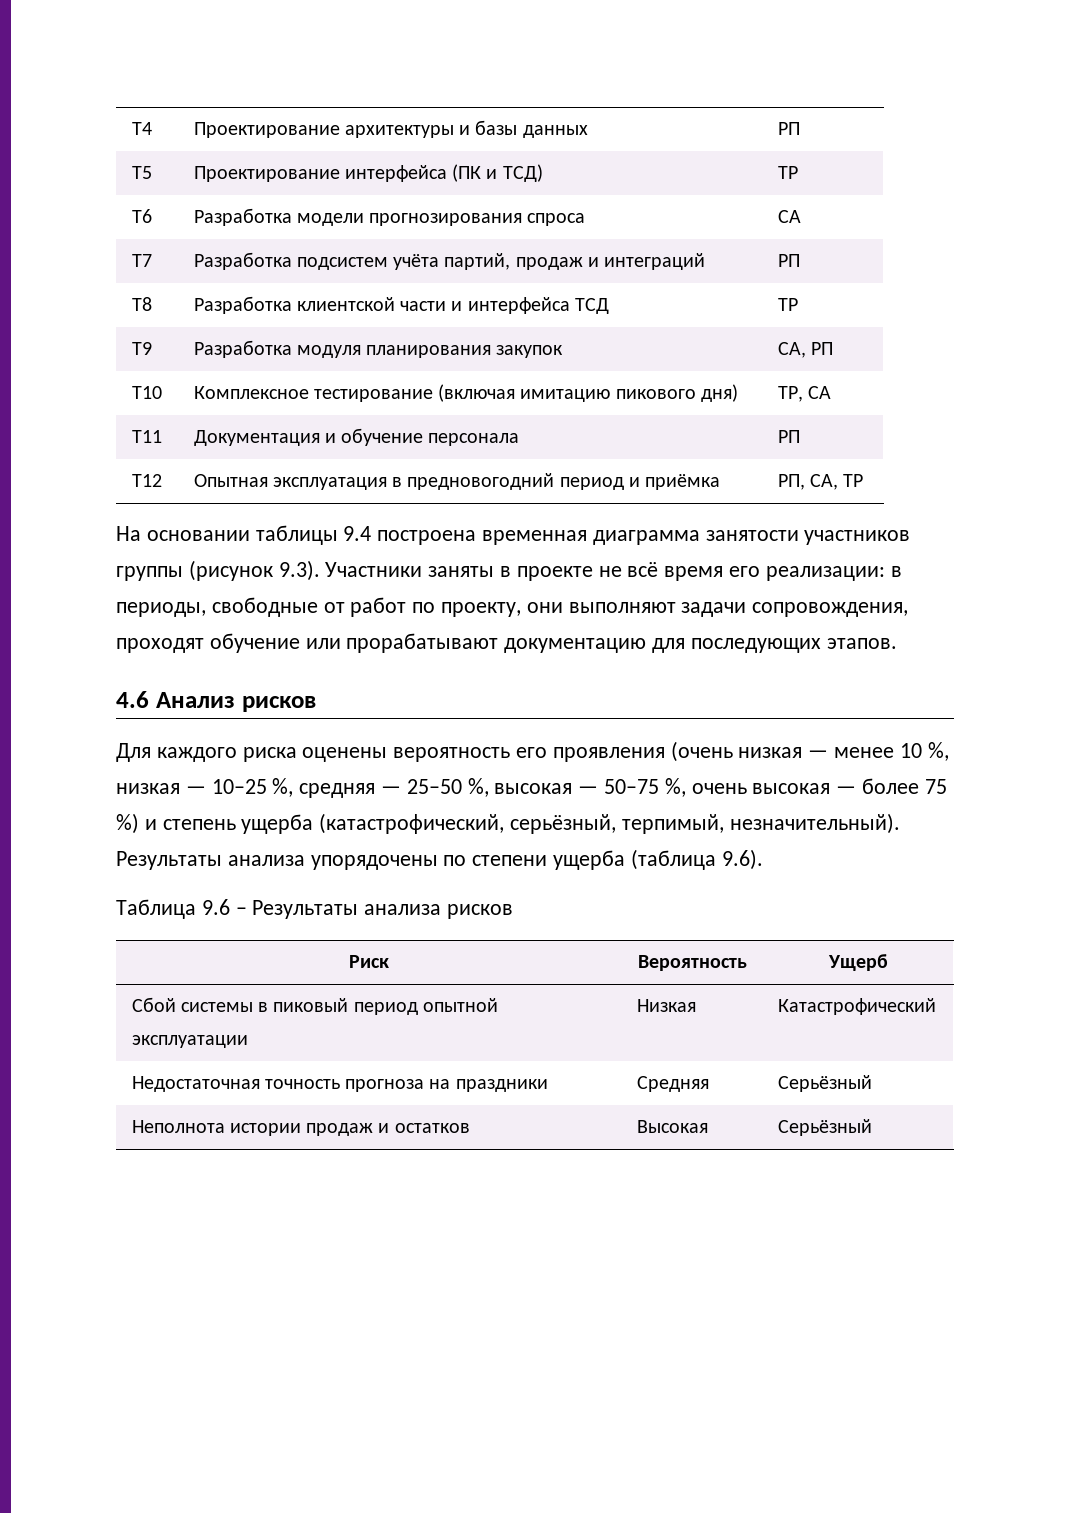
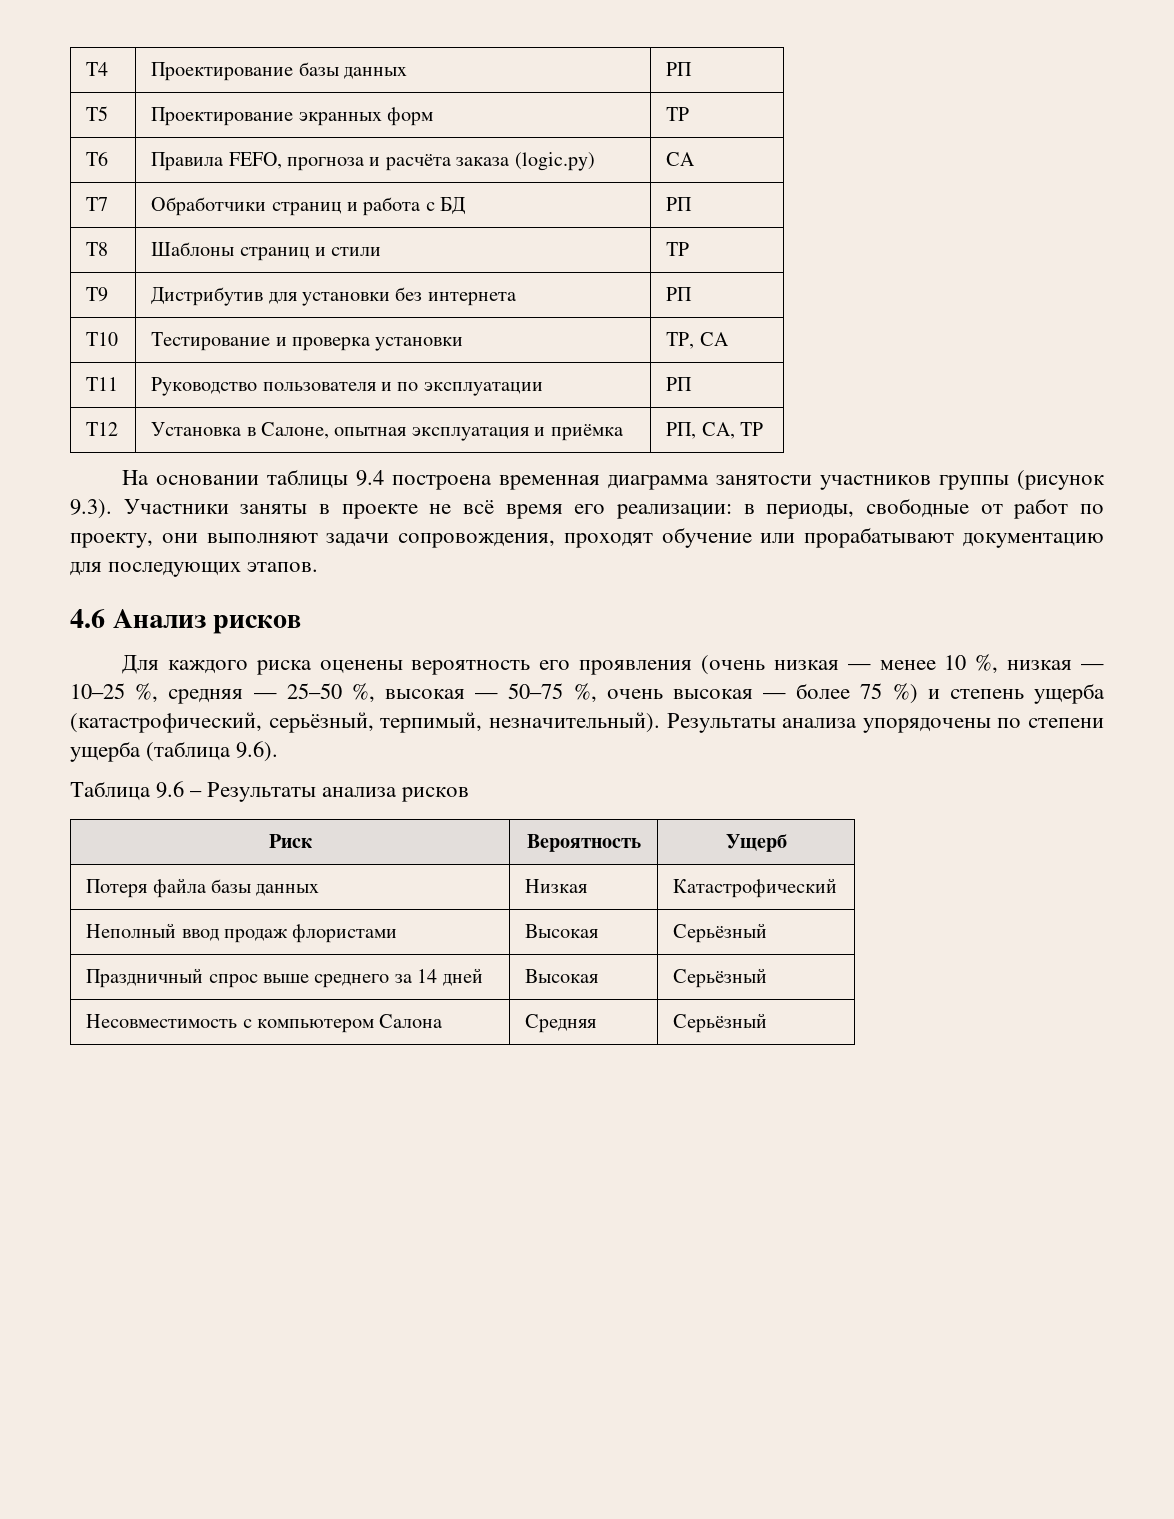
- T4 | Проектирование архитектуры и базы данных | РП
+ T4 | Проектирование базы данных | РП
- T5 | Проектирование интерфейса (ПК и ТСД) | ТР
- T6 | Разработка модели прогнозирования спроса | СА
- T7 | Разработка подсистем учёта партий, продаж и интеграций | РП
- T8 | Разработка клиентской части и интерфейса ТСД | ТР
- T9 | Разработка модуля планирования закупок | СА, РП
- T10 | Комплексное тестирование (включая имитацию пикового дня) | ТР, СА
- T11 | Документация и обучение персонала | РП
- T12 | Опытная эксплуатация в предновогодний период и приёмка | РП, СА, ТР
+ T5 | Проектирование экранных форм | ТР
+ T6 | Правила FEFO, прогноза и расчёта заказа (logic.py) | СА
+ T7 | Обработчики страниц и работа с БД | РП
+ T8 | Шаблоны страниц и стили | ТР
+ T9 | Дистрибутив для установки без интернета | РП
+ T10 | Тестирование и проверка установки | ТР, СА
+ T11 | Руководство пользователя и по эксплуатации | РП
+ T12 | Установка в Салоне, опытная эксплуатация и приёмка | РП, СА, ТР
- Сбой системы в пиковый период опытной эксплуатации | Низкая | Катастрофический
- Недостаточная точность прогноза на праздники | Средняя | Серьёзный
- Неполнота истории продаж и остатков | Высокая | Серьёзный
+ Потеря файла базы данных | Низкая | Катастрофический
+ Неполный ввод продаж флористами | Высокая | Серьёзный
+ Праздничный спрос выше среднего за 14 дней | Высокая | Серьёзный
+ Несовместимость с компьютером Салона | Средняя | Серьёзный

